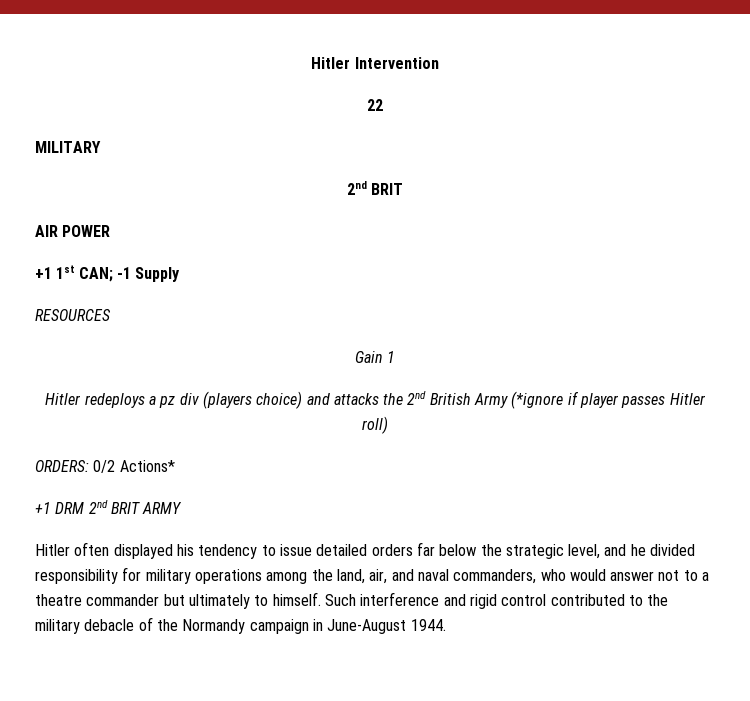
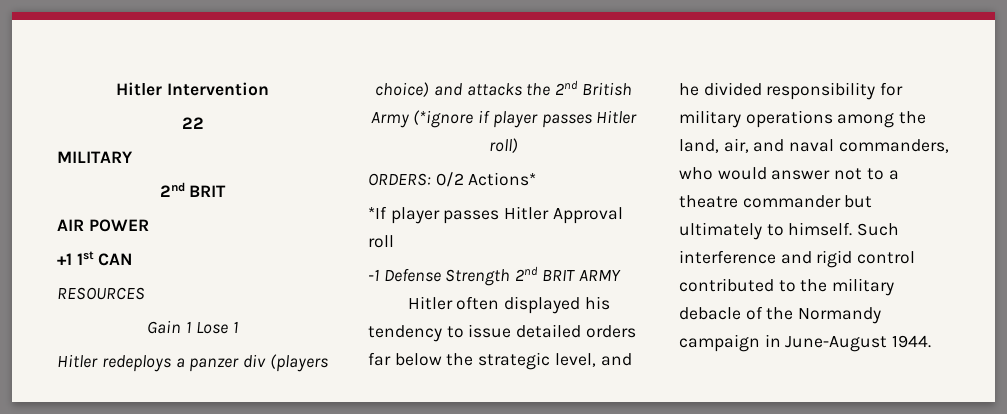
- +1 1st CAN; -1 Supply
+ +1 1st CAN
- Gain 1
+ Gain 1 Lose 1
- Hitler redeploys a pz div (players choice) and attacks the 2nd British Army (*ignore if player passes Hitler roll)
+ Hitler redeploys a panzer div (players choice) and attacks the 2nd British Army (*ignore if player passes Hitler roll)
- +1 DRM 2nd BRIT ARMY
+ *If player passes Hitler Approval roll
+ -1 Defense Strength 2nd BRIT ARMY

